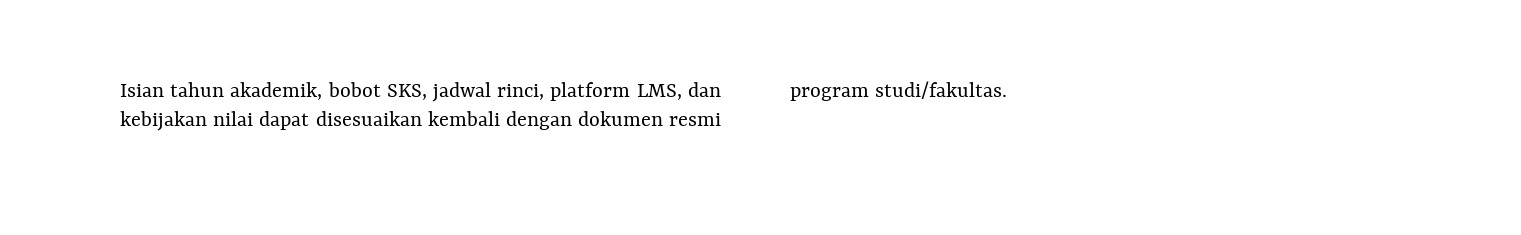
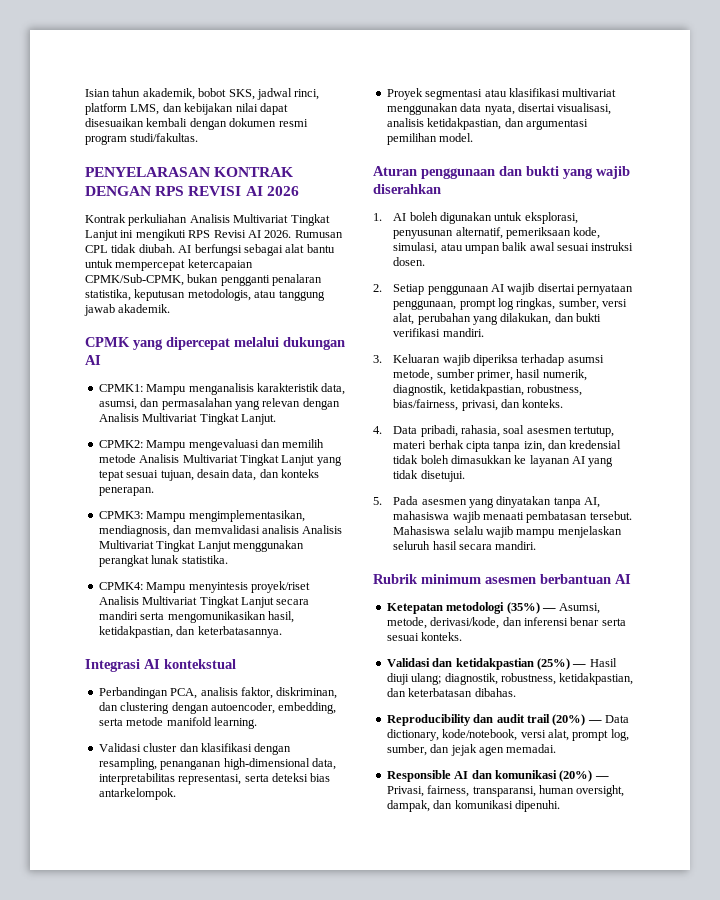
+ PENYELARASAN KONTRAK DENGAN RPS REVISI AI 2026
+ Kontrak perkuliahan Analisis Multivariat Tingkat Lanjut ini mengikuti RPS Revisi AI 2026. Rumusan CPL tidak diubah. AI berfungsi sebagai alat bantu untuk mempercepat ketercapaian CPMK/Sub-CPMK, bukan pengganti penalaran statistika, keputusan metodologis, atau tanggung jawab akademik.
+ CPMK yang dipercepat melalui dukungan AI
+ CPMK1: Mampu menganalisis karakteristik data, asumsi, dan permasalahan yang relevan dengan Analisis Multivariat Tingkat Lanjut.
+ CPMK2: Mampu mengevaluasi dan memilih metode Analisis Multivariat Tingkat Lanjut yang tepat sesuai tujuan, desain data, dan konteks penerapan.
+ CPMK3: Mampu mengimplementasikan, mendiagnosis, dan memvalidasi analisis Analisis Multivariat Tingkat Lanjut menggunakan perangkat lunak statistika.
+ CPMK4: Mampu menyintesis proyek/riset Analisis Multivariat Tingkat Lanjut secara mandiri serta mengomunikasikan hasil, ketidakpastian, dan keterbatasannya.
+ Integrasi AI kontekstual
+ Perbandingan PCA, analisis faktor, diskriminan, dan clustering dengan autoencoder, embedding, serta metode manifold learning.
+ Validasi cluster dan klasifikasi dengan resampling, penanganan high-dimensional data, interpretabilitas representasi, serta deteksi bias antarkelompok.
+ Proyek segmentasi atau klasifikasi multivariat menggunakan data nyata, disertai visualisasi, analisis ketidakpastian, dan argumentasi pemilihan model.
+ Aturan penggunaan dan bukti yang wajib diserahkan
+ 1. AI boleh digunakan untuk eksplorasi, penyusunan alternatif, pemeriksaan kode, simulasi, atau umpan balik awal sesuai instruksi dosen.
+ 2. Setiap penggunaan AI wajib disertai pernyataan penggunaan, prompt log ringkas, sumber, versi alat, perubahan yang dilakukan, dan bukti verifikasi mandiri.
+ 3. Keluaran wajib diperiksa terhadap asumsi metode, sumber primer, hasil numerik, diagnostik, ketidakpastian, robustness, bias/fairness, privasi, dan konteks.
+ 4. Data pribadi, rahasia, soal asesmen tertutup, materi berhak cipta tanpa izin, dan kredensial tidak boleh dimasukkan ke layanan AI yang tidak disetujui.
+ 5. Pada asesmen yang dinyatakan tanpa AI, mahasiswa wajib menaati pembatasan tersebut. Mahasiswa selalu wajib mampu menjelaskan seluruh hasil secara mandiri.
+ Rubrik minimum asesmen berbantuan AI
+ Ketepatan metodologi (35%) — Asumsi, metode, derivasi/kode, dan inferensi benar serta sesuai konteks.
+ Validasi dan ketidakpastian (25%) — Hasil diuji ulang; diagnostik, robustness, ketidakpastian, dan keterbatasan dibahas.
+ Reproducibility dan audit trail (20%) — Data dictionary, kode/notebook, versi alat, prompt log, sumber, dan jejak agen memadai.
+ Responsible AI dan komunikasi (20%) — Privasi, fairness, transparansi, human oversight, dampak, dan komunikasi dipenuhi.

